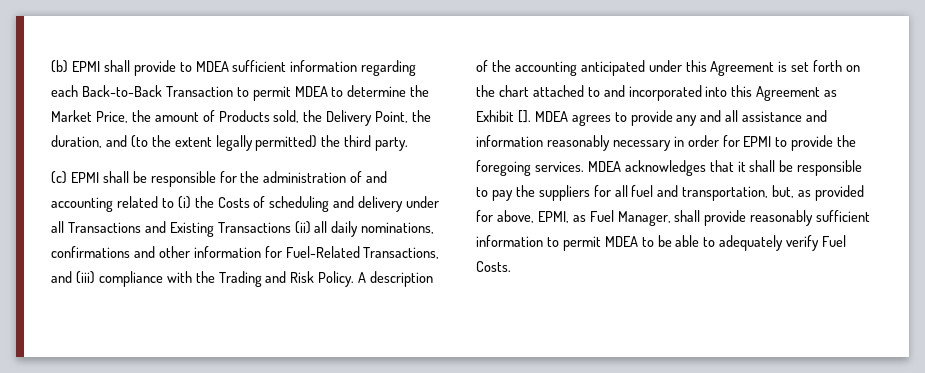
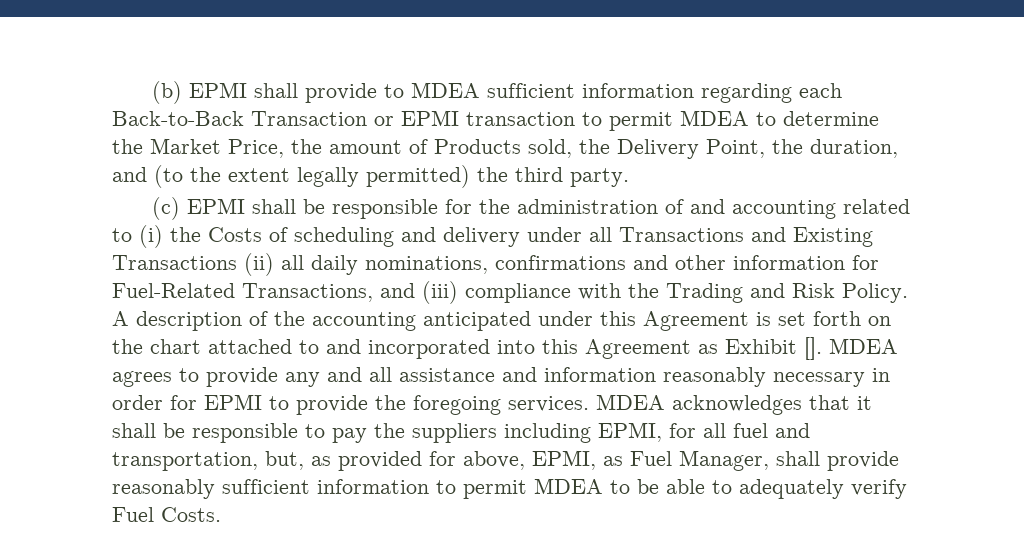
- (b) EPMI shall provide to MDEA sufficient information regarding each Back-to-Back Transaction to permit MDEA to determine the Market Price, the amount of Products sold, the Delivery Point, the duration, and (to the extent legally permitted) the third party.
+ (b) EPMI shall provide to MDEA sufficient information regarding each Back-to-Back Transaction or EPMI transaction to permit MDEA to determine the Market Price, the amount of Products sold, the Delivery Point, the duration, and (to the extent legally permitted) the third party.
- MDEA acknowledges that it shall be responsible to pay the suppliers for all fuel and transportation, but, as provided for above, EPMI, as Fuel Manager, shall provide reasonably sufficient information to permit MDEA to be able to adequately verify Fuel Costs.
+ MDEA acknowledges that it shall be responsible to pay the suppliers including EPMI, for all fuel and transportation, but, as provided for above, EPMI, as Fuel Manager, shall provide reasonably sufficient information to permit MDEA to be able to adequately verify Fuel Costs.

